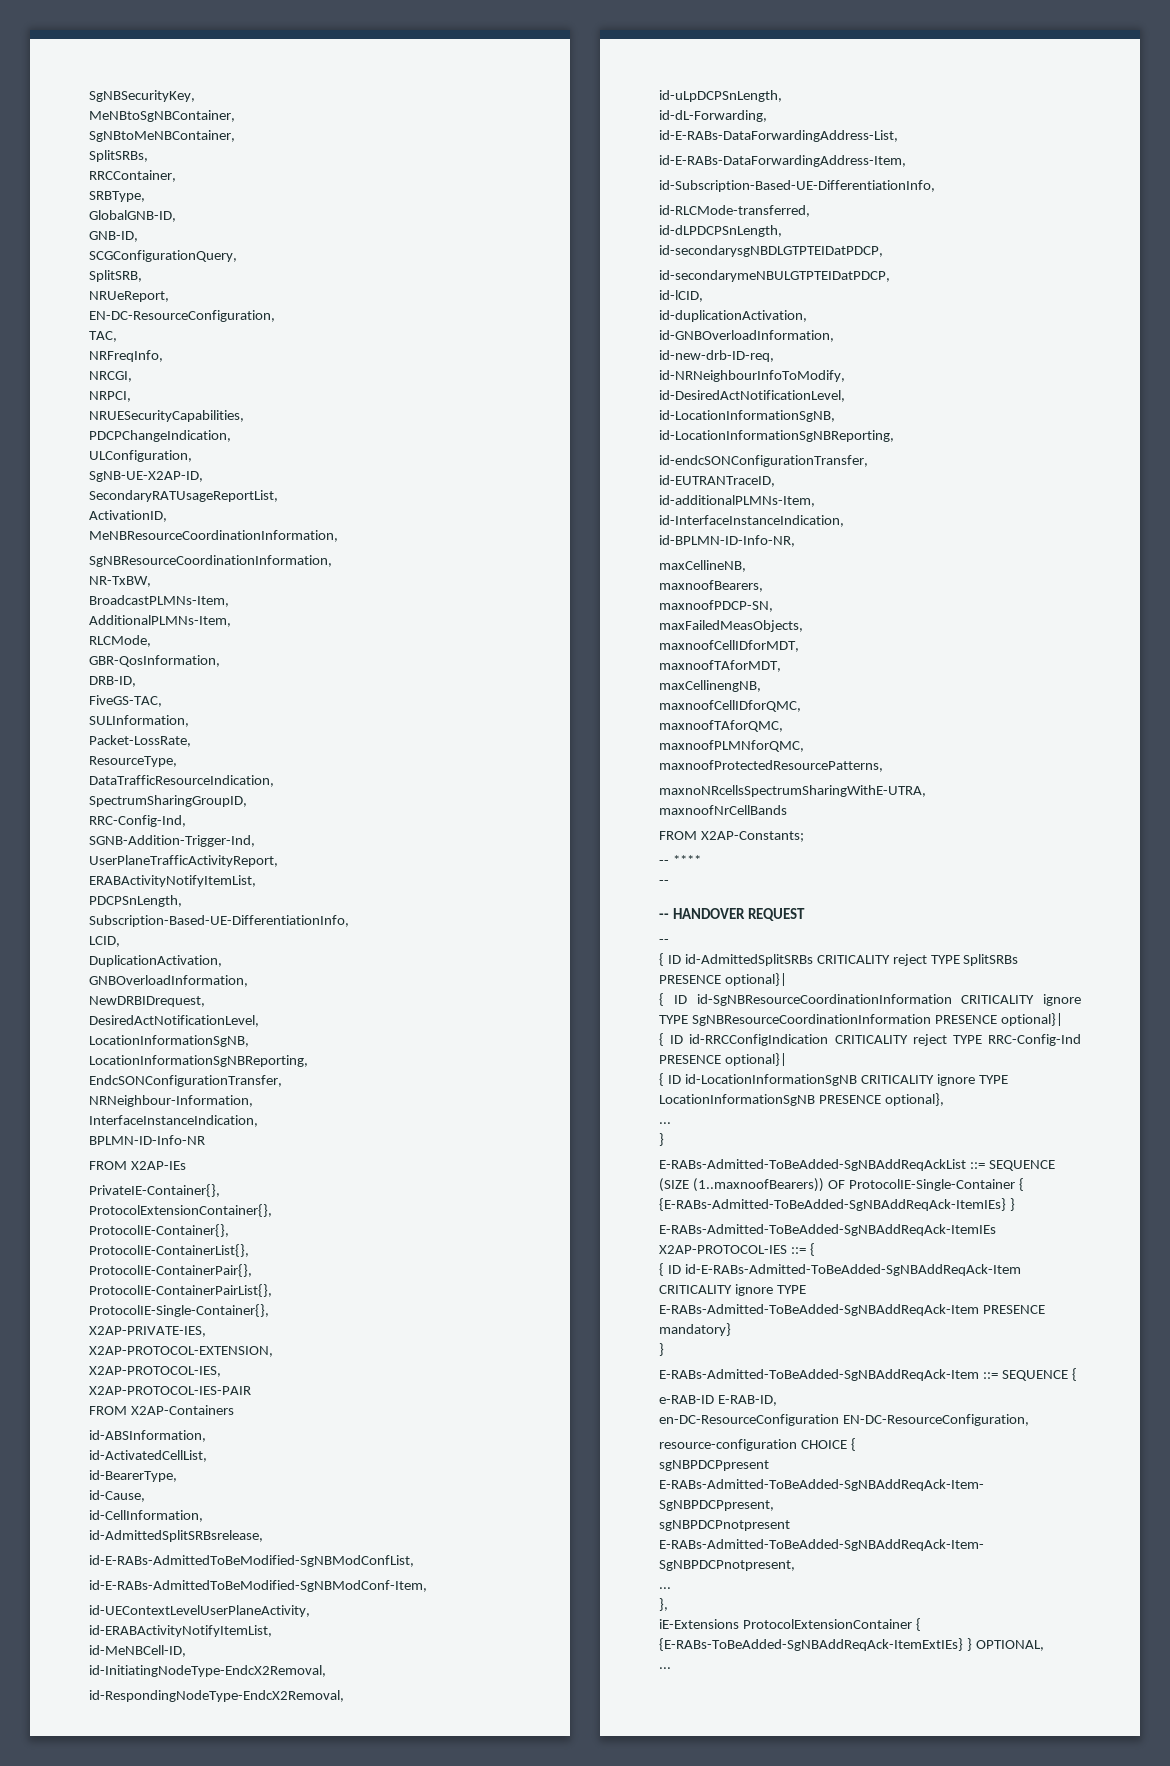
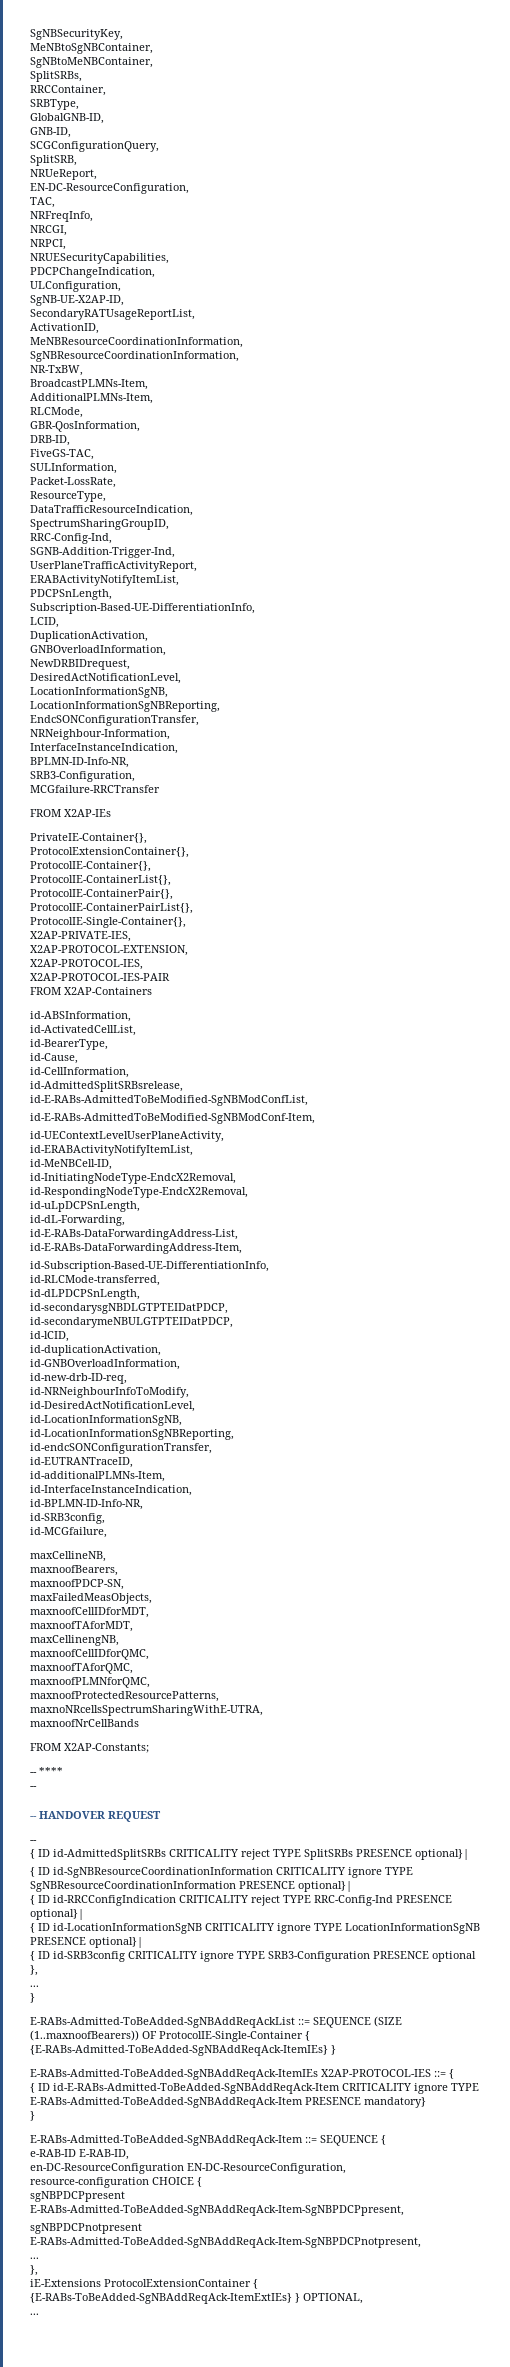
- BPLMN-ID-Info-NR
+ BPLMN-ID-Info-NR,
+ SRB3-Configuration,
+ MCGfailure-RRCTransfer
+ id-SRB3config,
+ id-MCGfailure,
- { ID id-LocationInformationSgNB CRITICALITY ignore TYPE LocationInformationSgNB PRESENCE optional},
+ { ID id-LocationInformationSgNB CRITICALITY ignore TYPE LocationInformationSgNB PRESENCE optional}|
+ { ID id-SRB3config CRITICALITY ignore TYPE SRB3-Configuration PRESENCE optional },

